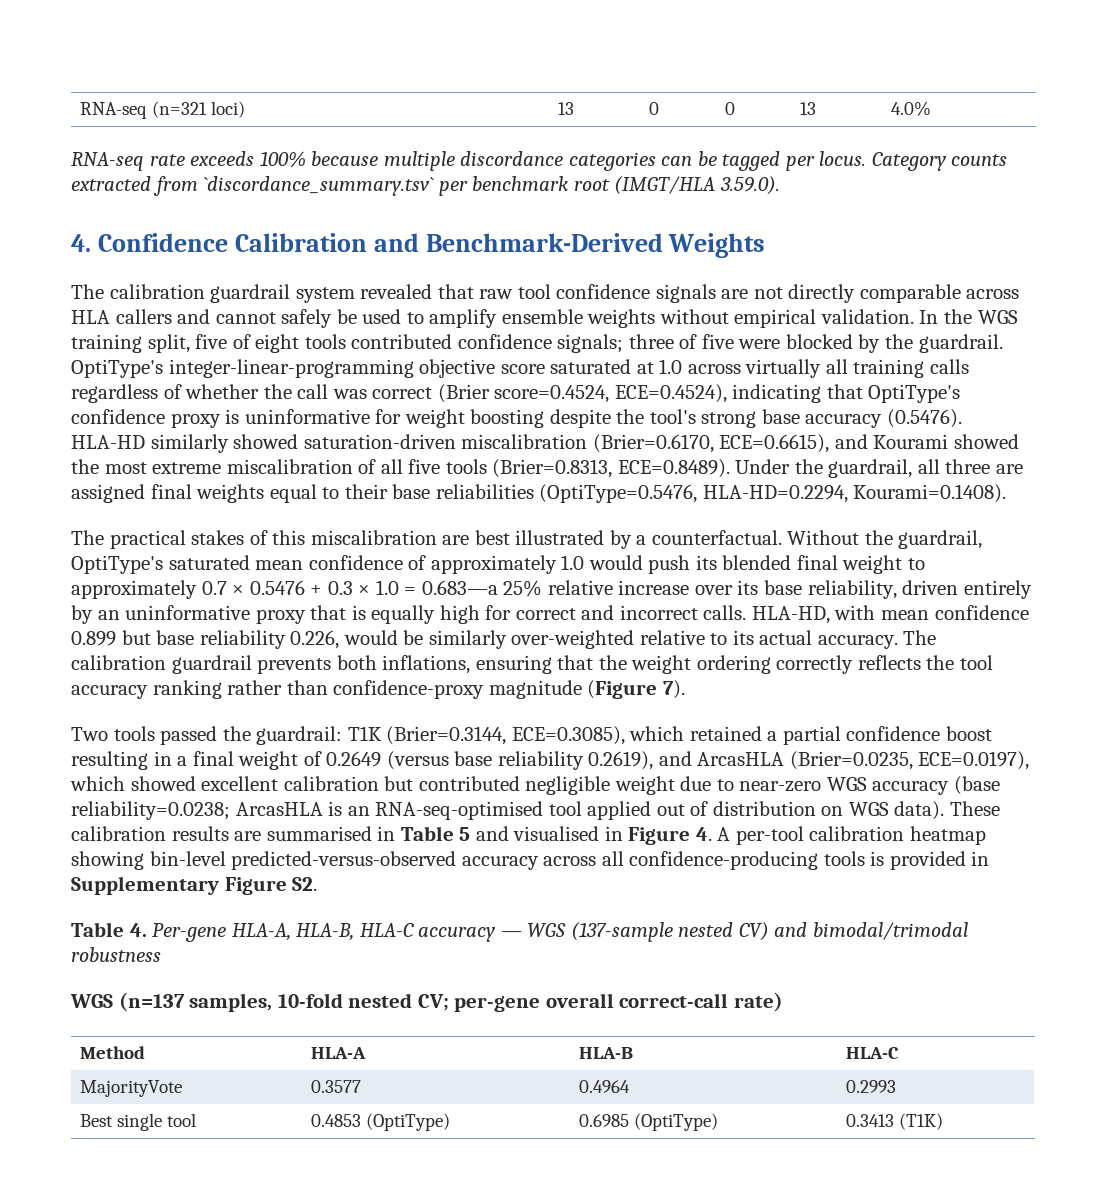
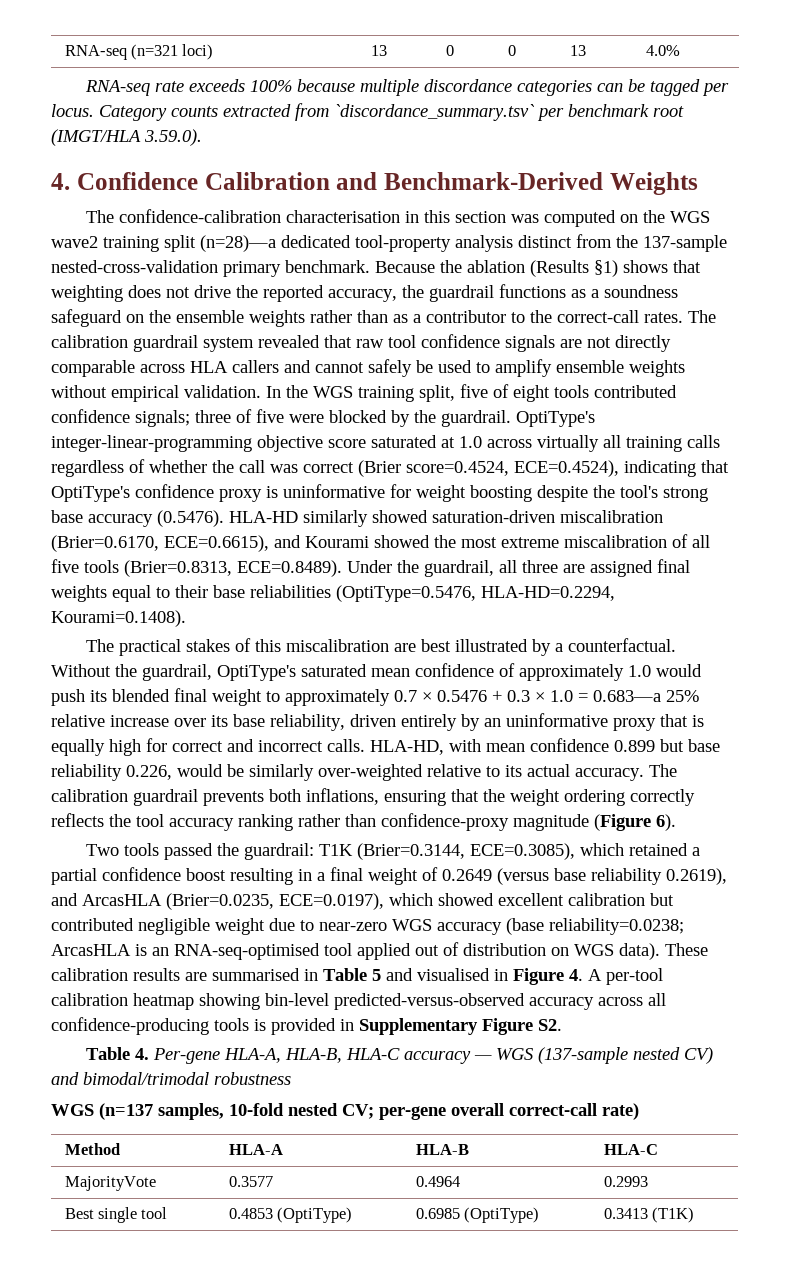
- The calibration guardrail system revealed that raw tool confidence signals are not directly comparable across HLA callers and cannot safely be used to amplify ensemble weights without empirical validation.
+ The confidence-calibration characterisation in this section was computed on the WGS wave2 training split (n=28)—a dedicated tool-property analysis distinct from the 137-sample nested-cross-validation primary benchmark. Because the ablation (Results §1) shows that weighting does not drive the reported accuracy, the guardrail functions as a soundness safeguard on the ensemble weights rather than as a contributor to the correct-call rates. The calibration guardrail system revealed that raw tool confidence signals are not directly comparable across HLA callers and cannot safely be used to amplify ensemble weights without empirical validation.
- The calibration guardrail prevents both inflations, ensuring that the weight ordering correctly reflects the tool accuracy ranking rather than confidence-proxy magnitude (Figure 7).
+ The calibration guardrail prevents both inflations, ensuring that the weight ordering correctly reflects the tool accuracy ranking rather than confidence-proxy magnitude (Figure 6).

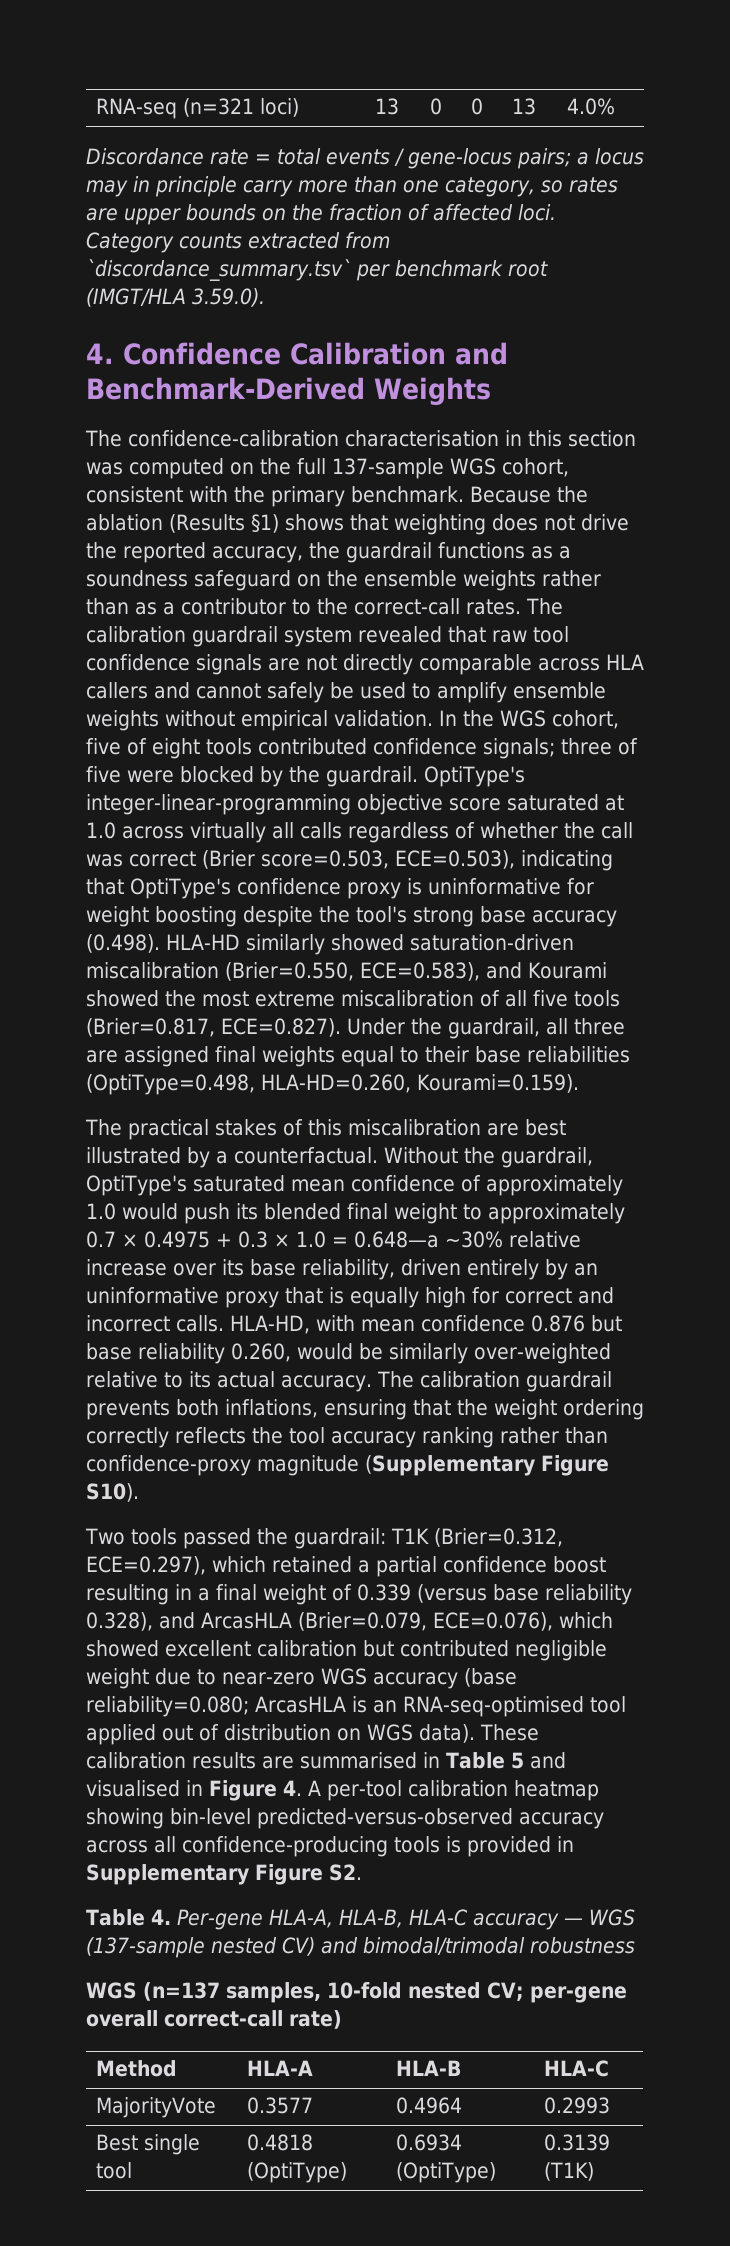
- RNA-seq rate exceeds 100% because multiple discordance categories can be tagged per locus.
+ Discordance rate = total events / gene-locus pairs; a locus may in principle carry more than one category, so rates are upper bounds on the fraction of affected loci.
- The confidence-calibration characterisation in this section was computed on the WGS wave2 training split (n=28)—a dedicated tool-property analysis distinct from the 137-sample nested-cross-validation primary benchmark.
+ The confidence-calibration characterisation in this section was computed on the full 137-sample WGS cohort, consistent with the primary benchmark.
- In the WGS training split, five of eight tools contributed confidence signals; three of five were blocked by the guardrail.
+ In the WGS cohort, five of eight tools contributed confidence signals; three of five were blocked by the guardrail.
- OptiType's integer-linear-programming objective score saturated at 1.0 across virtually all training calls regardless of whether the call was correct (Brier score=0.4524, ECE=0.4524), indicating that OptiType's confidence proxy is uninformative for weight boosting despite the tool's strong base accuracy (0.5476). HLA-HD similarly showed saturation-driven miscalibration (Brier=0.6170, ECE=0.6615), and Kourami showed the most extreme miscalibration of all five tools (Brier=0.8313, ECE=0.8489). Under the guardrail, all three are assigned final weights equal to their base reliabilities (OptiType=0.5476, HLA-HD=0.2294, Kourami=0.1408).
+ OptiType's integer-linear-programming objective score saturated at 1.0 across virtually all calls regardless of whether the call was correct (Brier score=0.503, ECE=0.503), indicating that OptiType's confidence proxy is uninformative for weight boosting despite the tool's strong base accuracy (0.498). HLA-HD similarly showed saturation-driven miscalibration (Brier=0.550, ECE=0.583), and Kourami showed the most extreme miscalibration of all five tools (Brier=0.817, ECE=0.827). Under the guardrail, all three are assigned final weights equal to their base reliabilities (OptiType=0.498, HLA-HD=0.260, Kourami=0.159).
- Without the guardrail, OptiType's saturated mean confidence of approximately 1.0 would push its blended final weight to approximately 0.7 × 0.5476 + 0.3 × 1.0 = 0.683—a 25% relative increase over its base reliability, driven entirely by an uninformative proxy that is equally high for correct and incorrect calls.
+ Without the guardrail, OptiType's saturated mean confidence of approximately 1.0 would push its blended final weight to approximately 0.7 × 0.4975 + 0.3 × 1.0 = 0.648—a ~30% relative increase over its base reliability, driven entirely by an uninformative proxy that is equally high for correct and incorrect calls.
- HLA-HD, with mean confidence 0.899 but base reliability 0.226, would be similarly over-weighted relative to its actual accuracy.
+ HLA-HD, with mean confidence 0.876 but base reliability 0.260, would be similarly over-weighted relative to its actual accuracy.
- The calibration guardrail prevents both inflations, ensuring that the weight ordering correctly reflects the tool accuracy ranking rather than confidence-proxy magnitude (Figure 6).
+ The calibration guardrail prevents both inflations, ensuring that the weight ordering correctly reflects the tool accuracy ranking rather than confidence-proxy magnitude (Supplementary Figure S10).
- Two tools passed the guardrail: T1K (Brier=0.3144, ECE=0.3085), which retained a partial confidence boost resulting in a final weight of 0.2649 (versus base reliability 0.2619), and ArcasHLA (Brier=0.0235, ECE=0.0197), which showed excellent calibration but contributed negligible weight due to near-zero WGS accuracy (base reliability=0.0238; ArcasHLA is an RNA-seq-optimised tool applied out of distribution on WGS data).
+ Two tools passed the guardrail: T1K (Brier=0.312, ECE=0.297), which retained a partial confidence boost resulting in a final weight of 0.339 (versus base reliability 0.328), and ArcasHLA (Brier=0.079, ECE=0.076), which showed excellent calibration but contributed negligible weight due to near-zero WGS accuracy (base reliability=0.080; ArcasHLA is an RNA-seq-optimised tool applied out of distribution on WGS data).
- Best single tool | 0.4853 (OptiType) | 0.6985 (OptiType) | 0.3413 (T1K)
+ Best single tool | 0.4818 (OptiType) | 0.6934 (OptiType) | 0.3139 (T1K)

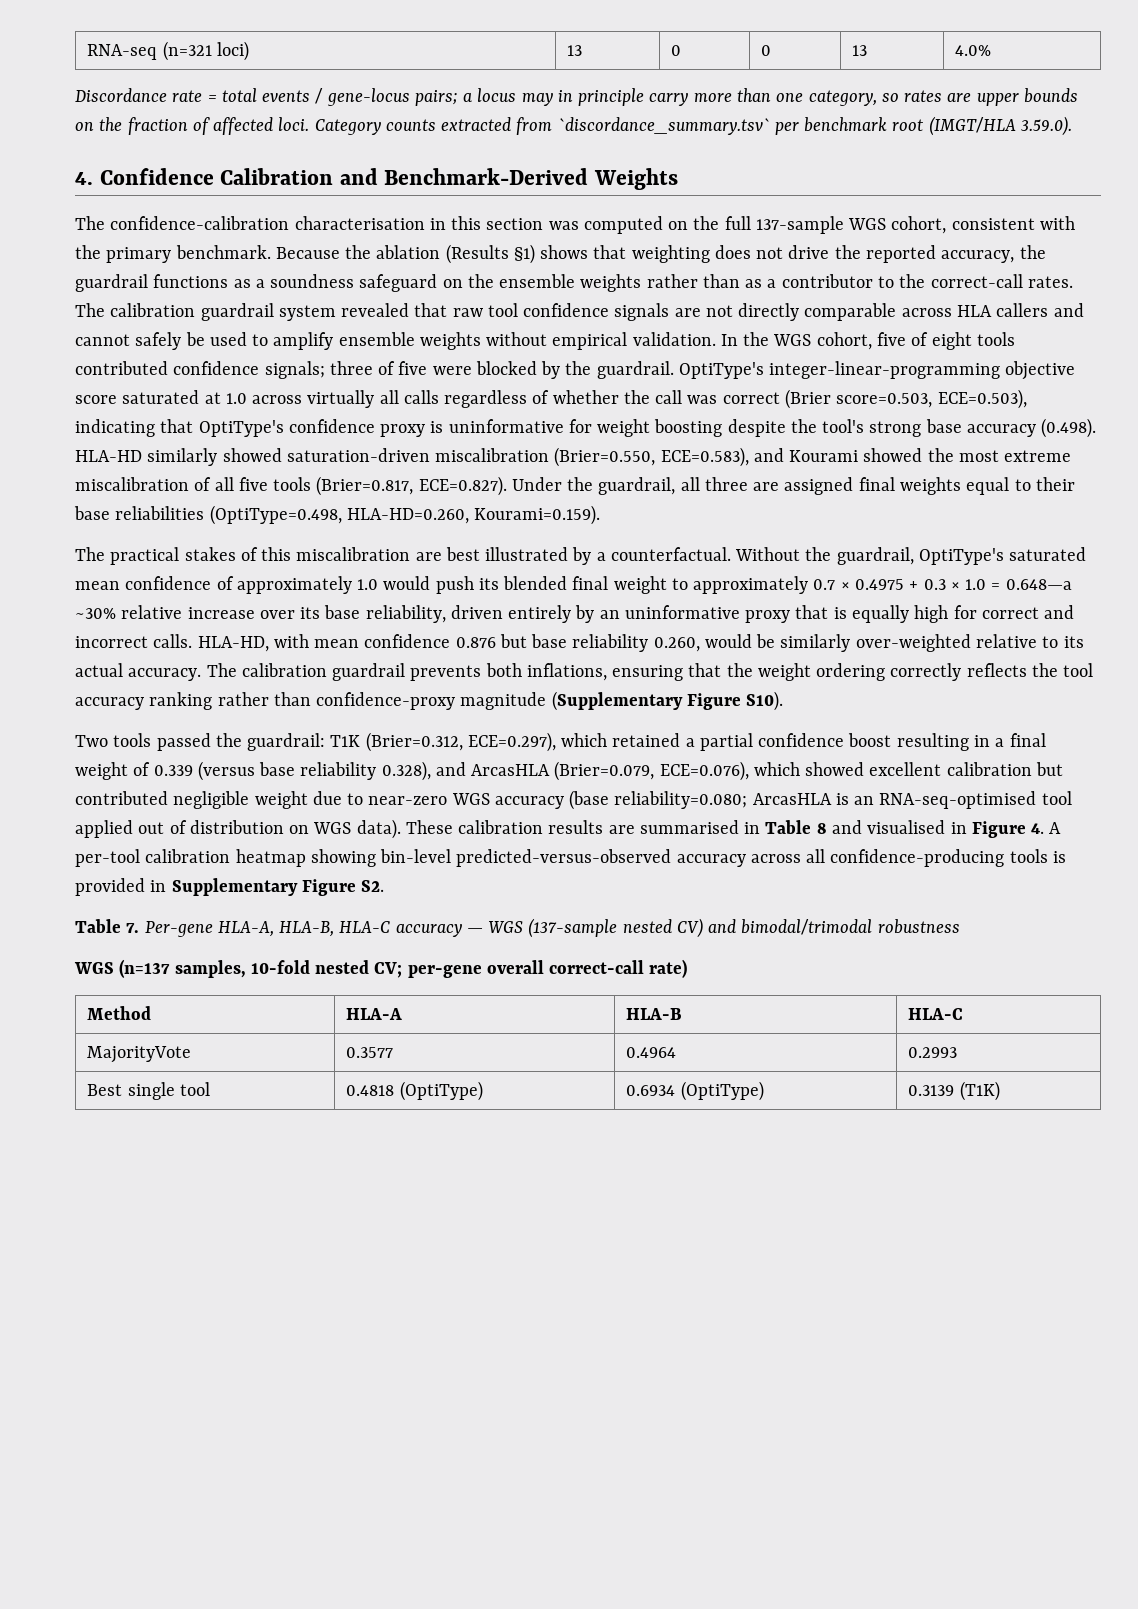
- These calibration results are summarised in Table 5 and visualised in Figure 4. A per-tool calibration heatmap showing bin-level predicted-versus-observed accuracy across all confidence-producing tools is provided in Supplementary Figure S2.
+ These calibration results are summarised in Table 8 and visualised in Figure 4. A per-tool calibration heatmap showing bin-level predicted-versus-observed accuracy across all confidence-producing tools is provided in Supplementary Figure S2.
- Table 4. Per-gene HLA-A, HLA-B, HLA-C accuracy — WGS (137-sample nested CV) and bimodal/trimodal robustness
+ Table 7. Per-gene HLA-A, HLA-B, HLA-C accuracy — WGS (137-sample nested CV) and bimodal/trimodal robustness

